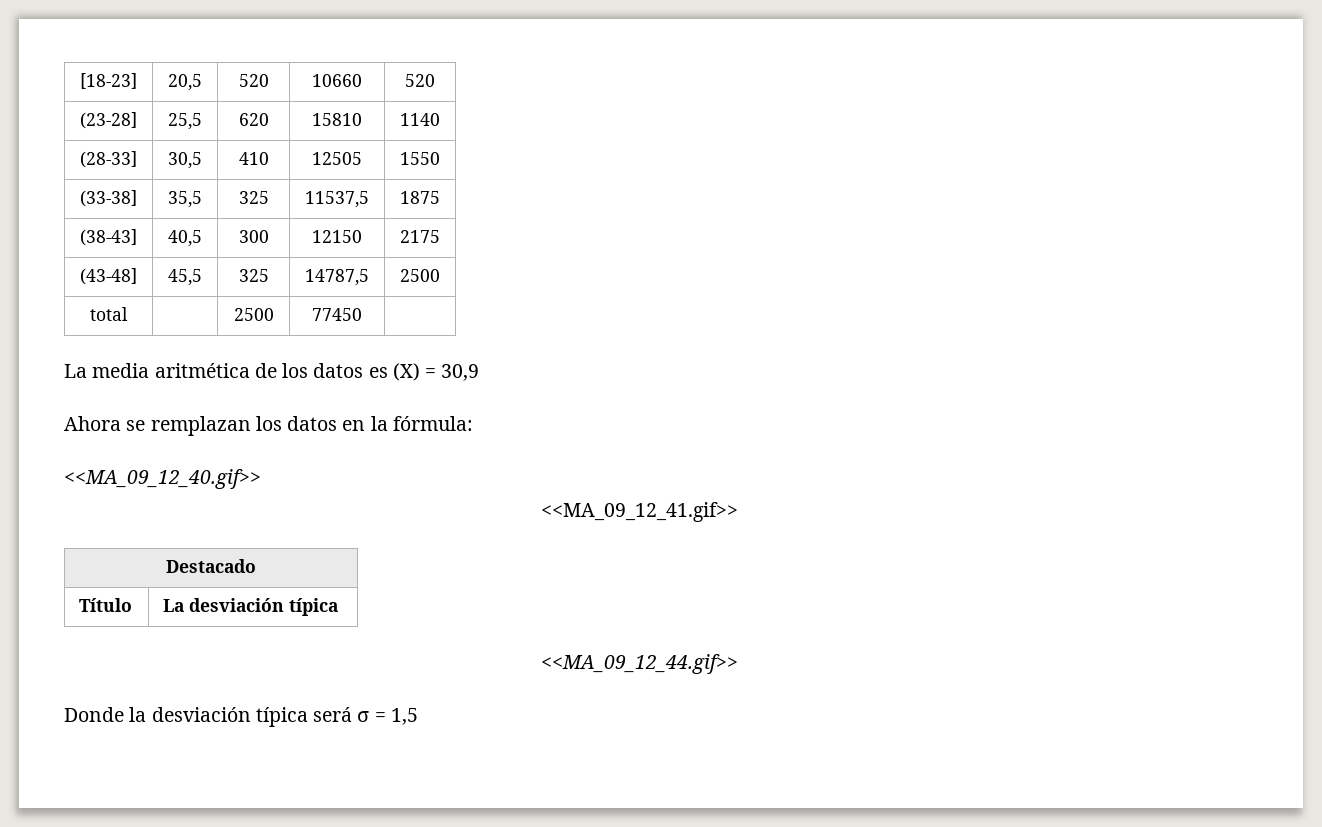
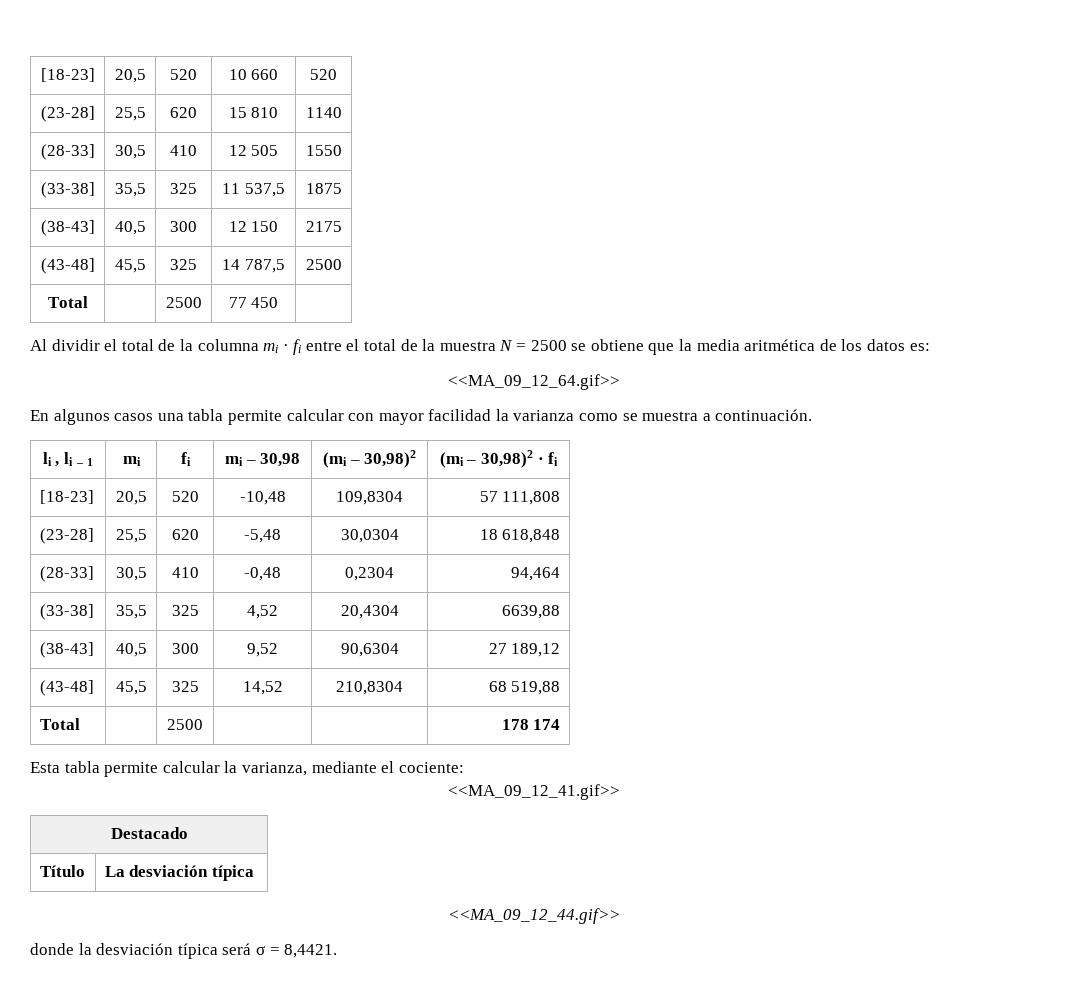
- [18-23] | 20,5 | 520 | 10660 | 520
+ [18-23] | 20,5 | 520 | 10 660 | 520
- (23-28] | 25,5 | 620 | 15810 | 1140
+ (23-28] | 25,5 | 620 | 15 810 | 1140
- (28-33] | 30,5 | 410 | 12505 | 1550
+ (28-33] | 30,5 | 410 | 12 505 | 1550
- (33-38] | 35,5 | 325 | 11537,5 | 1875
+ (33-38] | 35,5 | 325 | 11 537,5 | 1875
- (38-43] | 40,5 | 300 | 12150 | 2175
+ (38-43] | 40,5 | 300 | 12 150 | 2175
- (43-48] | 45,5 | 325 | 14787,5 | 2500
+ (43-48] | 45,5 | 325 | 14 787,5 | 2500
- total | | 2500 | 77450 |
- La media aritmética de los datos es (X) = 30,9
- Ahora se remplazan los datos en la fórmula:
- <<MA_09_12_40.gif>>
+ Total | | 2500 | 77 450 |
+ Al dividir el total de la columna mi · fi entre el total de la muestra N = 2500 se obtiene que la media aritmética de los datos es:
+ <<MA_09_12_64.gif>>
+ En algunos casos una tabla permite calcular con mayor facilidad la varianza como se muestra a continuación.
+ li , li – 1 | mi | fi | mi – 30,98 | (mi – 30,98)2 | (mi – 30,98)2 · fi
+ [18-23] | 20,5 | 520 | -10,48 | 109,8304 | 57 111,808
+ (23-28] | 25,5 | 620 | -5,48 | 30,0304 | 18 618,848
+ (28-33] | 30,5 | 410 | -0,48 | 0,2304 | 94,464
+ (33-38] | 35,5 | 325 | 4,52 | 20,4304 | 6639,88
+ (38-43] | 40,5 | 300 | 9,52 | 90,6304 | 27 189,12
+ (43-48] | 45,5 | 325 | 14,52 | 210,8304 | 68 519,88
+ Total | | 2500 | | | 178 174
+ Esta tabla permite calcular la varianza, mediante el cociente:
- Donde la desviación típica será σ = 1,5
+ donde la desviación típica será σ = 8,4421.

